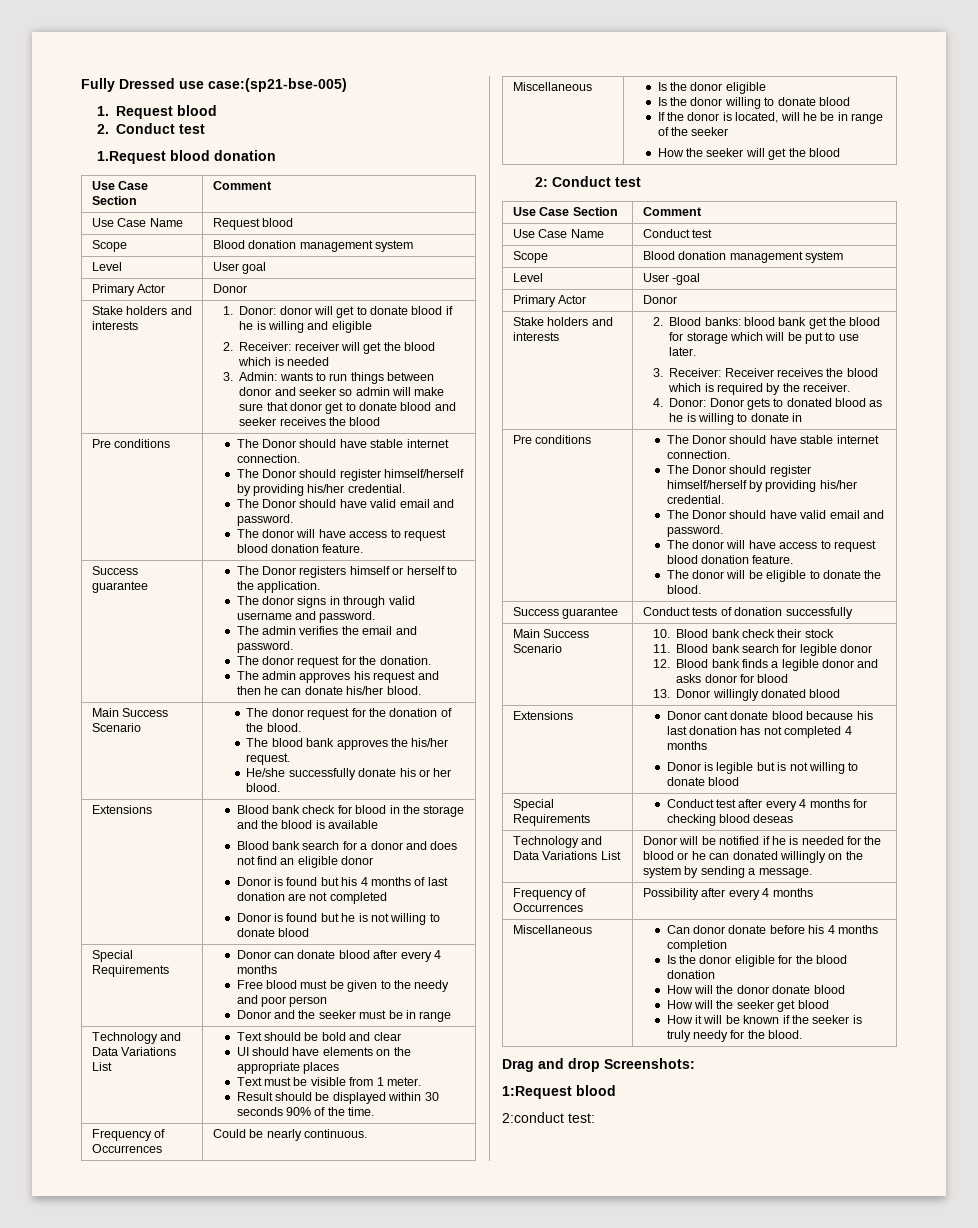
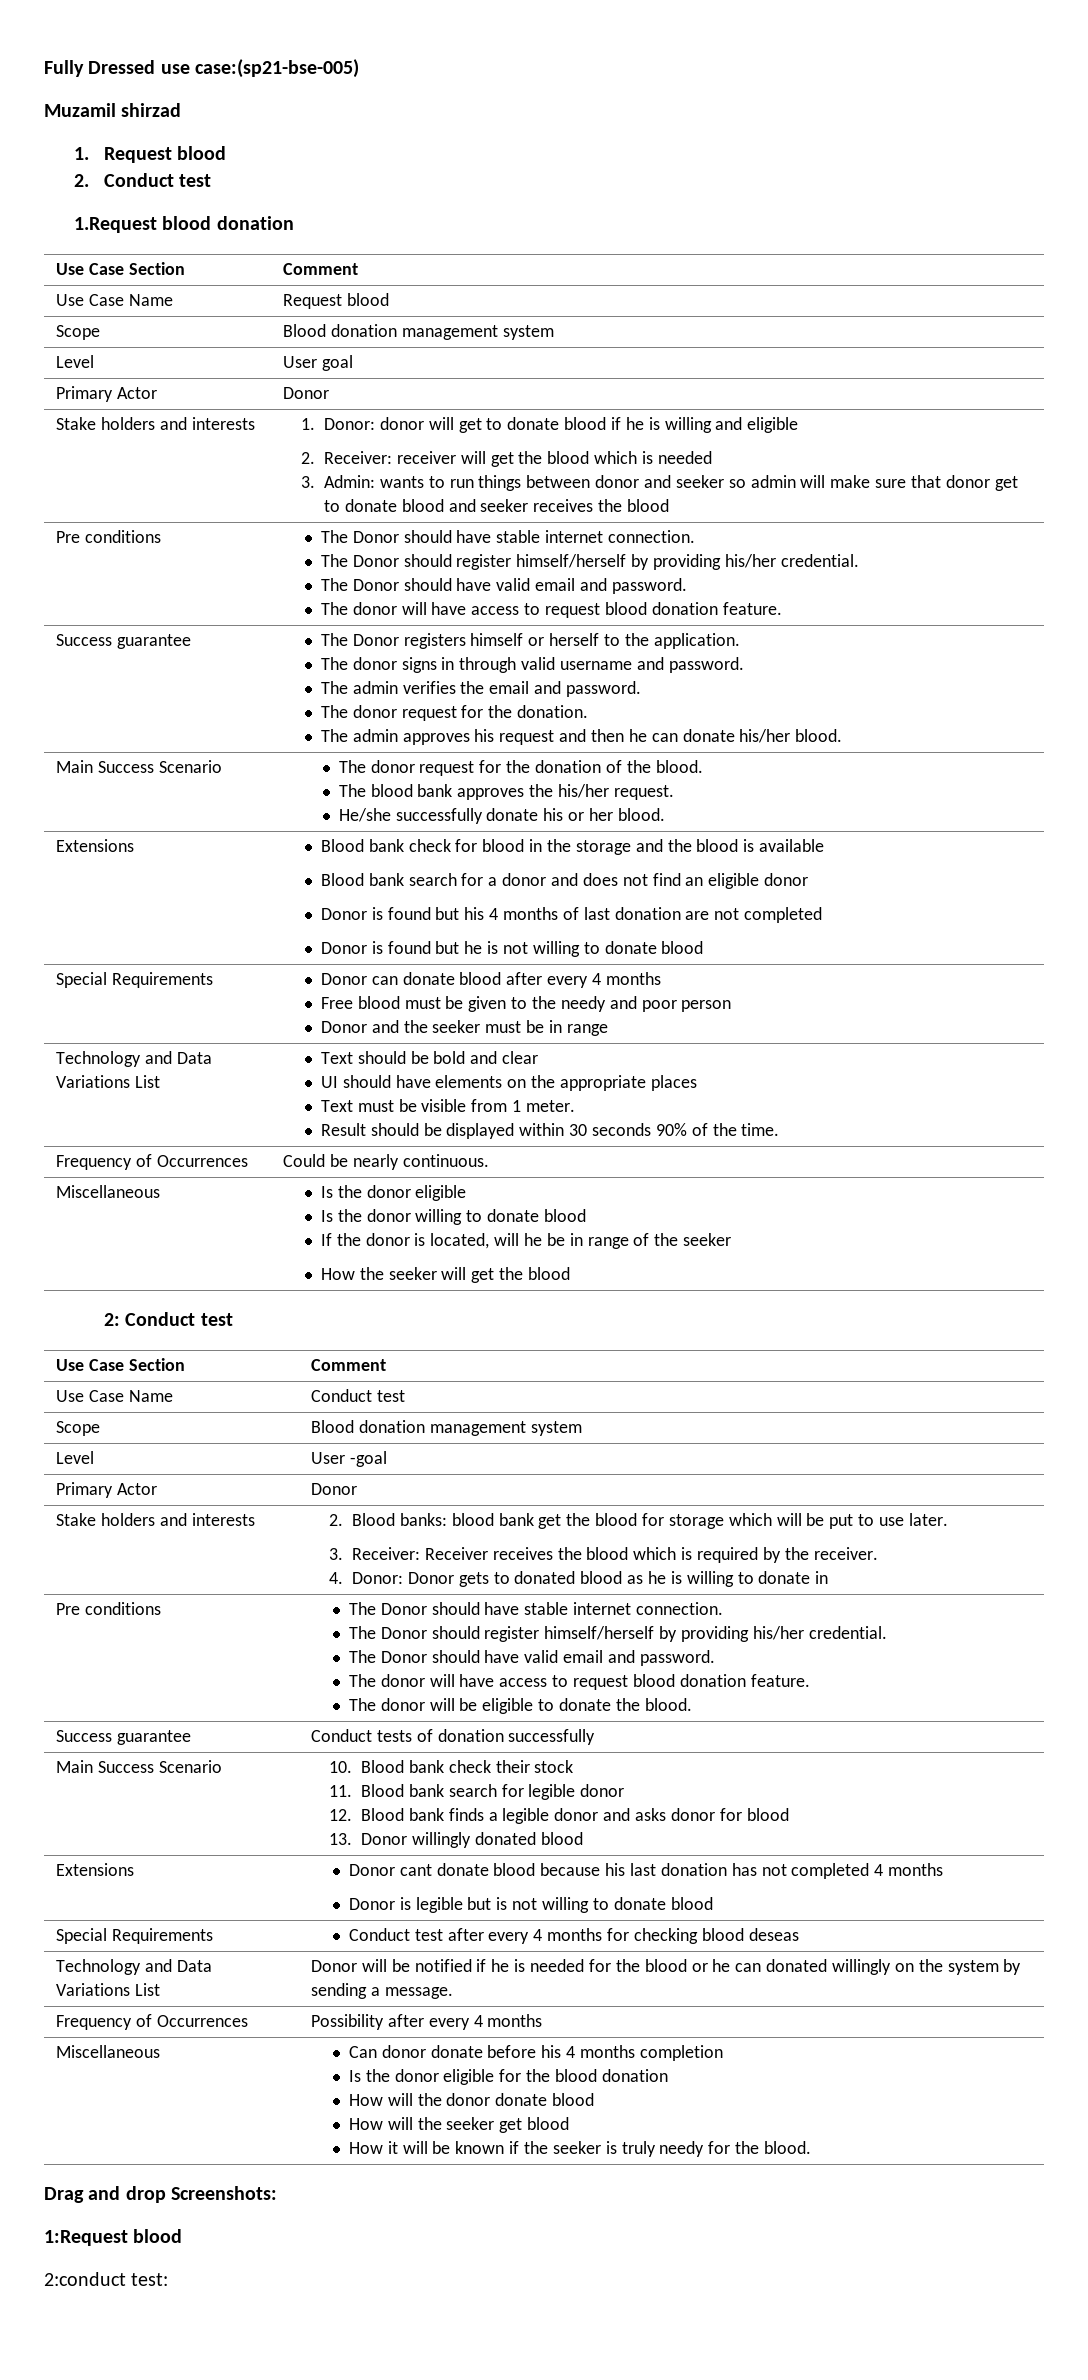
+ Muzamil shirzad

